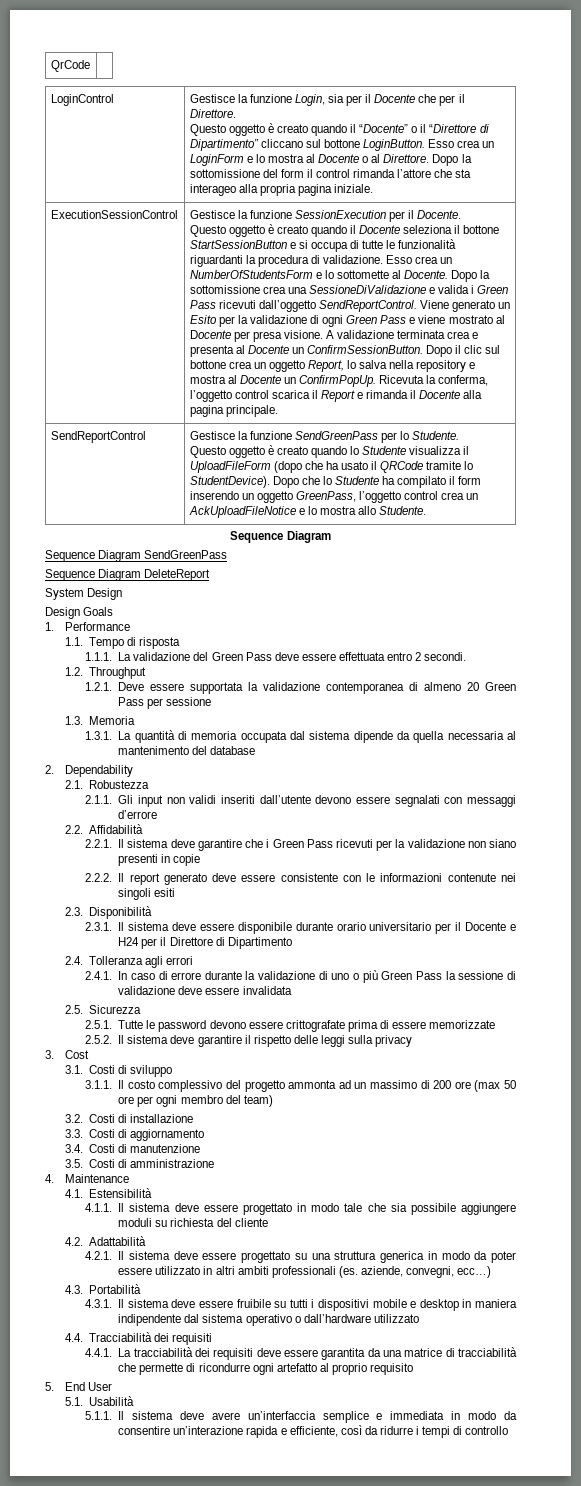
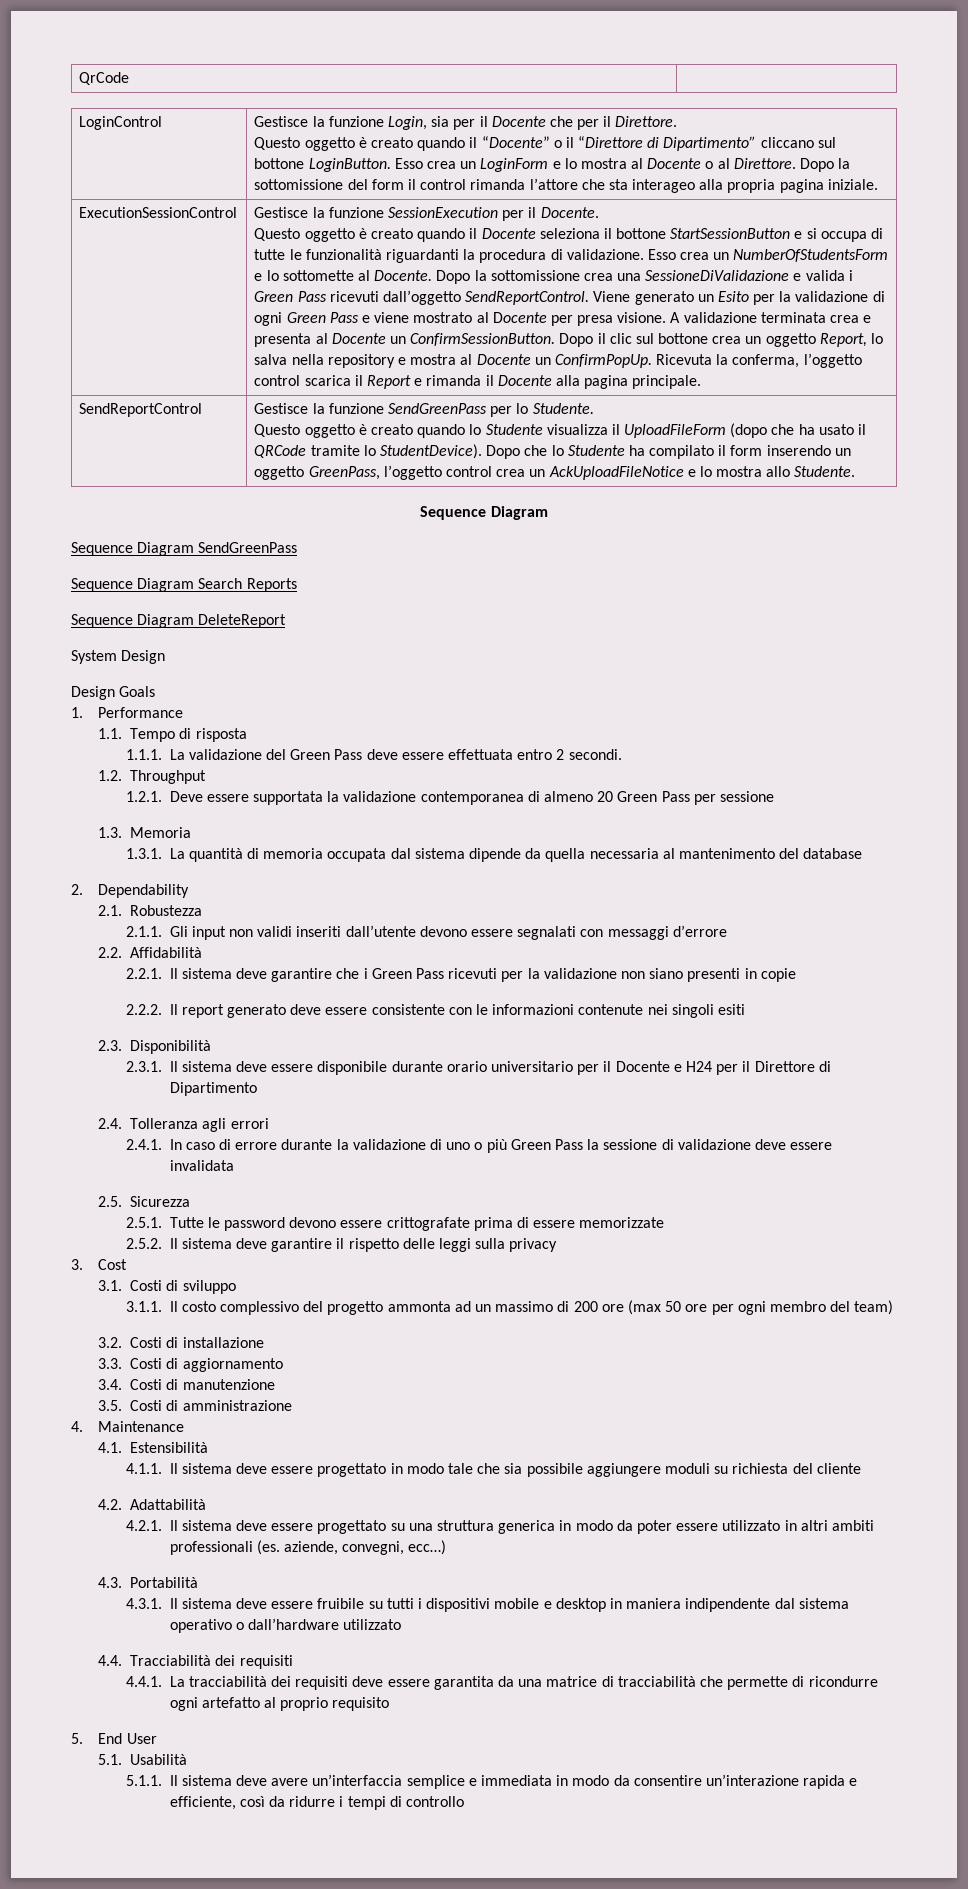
+ Sequence Diagram Search Reports

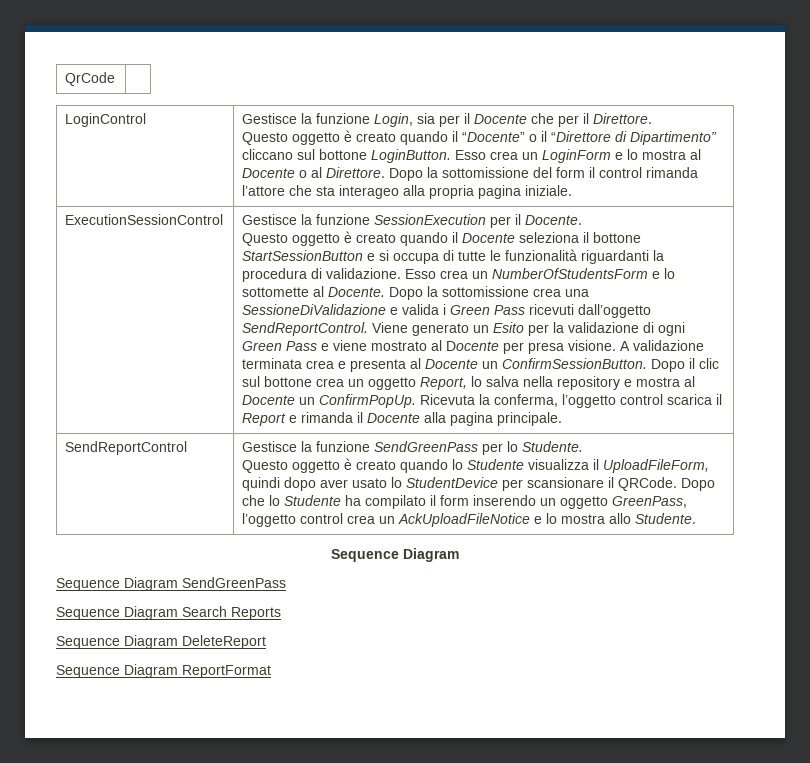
- Questo oggetto è creato quando lo Studente visualizza il UploadFileForm (dopo che ha usato il QRCode tramite lo StudentDevice).
+ Questo oggetto è creato quando lo Studente visualizza il UploadFileForm, quindi dopo aver usato lo StudentDevice per scansionare il QRCode.
- System Design
- Design Goals
- 1. Performance
- 1.1. Tempo di risposta
- 1.1.1. La validazione del Green Pass deve essere effettuata entro 2 secondi.
- 1.2. Throughput
- 1.2.1. Deve essere supportata la validazione contemporanea di almeno 20 Green Pass per sessione
- 1.3. Memoria
- 1.3.1. La quantità di memoria occupata dal sistema dipende da quella necessaria al mantenimento del database
- 2. Dependability
- 2.1. Robustezza
- 2.1.1. Gli input non validi inseriti dall’utente devono essere segnalati con messaggi d’errore
- 2.2. Affidabilità
- 2.2.1. Il sistema deve garantire che i Green Pass ricevuti per la validazione non siano presenti in copie
- 2.2.2. Il report generato deve essere consistente con le informazioni contenute nei singoli esiti
- 2.3. Disponibilità
- 2.3.1. Il sistema deve essere disponibile durante orario universitario per il Docente e H24 per il Direttore di Dipartimento
- 2.4. Tolleranza agli errori
- 2.4.1. In caso di errore durante la validazione di uno o più Green Pass la sessione di validazione deve essere invalidata
- 2.5. Sicurezza
- 2.5.1. Tutte le password devono essere crittografate prima di essere memorizzate
- 2.5.2. Il sistema deve garantire il rispetto delle leggi sulla privacy
- 3. Cost
- 3.1. Costi di sviluppo
- 3.1.1. Il costo complessivo del progetto ammonta ad un massimo di 200 ore (max 50 ore per ogni membro del team)
- 3.2. Costi di installazione
- 3.3. Costi di aggiornamento
- 3.4. Costi di manutenzione
- 3.5. Costi di amministrazione
- 4. Maintenance
- 4.1. Estensibilità
- 4.1.1. Il sistema deve essere progettato in modo tale che sia possibile aggiungere moduli su richiesta del cliente
- 4.2. Adattabilità
- 4.2.1. Il sistema deve essere progettato su una struttura generica in modo da poter essere utilizzato in altri ambiti professionali (es. aziende, convegni, ecc…)
- 4.3. Portabilità
- 4.3.1. Il sistema deve essere fruibile su tutti i dispositivi mobile e desktop in maniera indipendente dal sistema operativo o dall’hardware utilizzato
- 4.4. Tracciabilità dei requisiti
- 4.4.1. La tracciabilità dei requisiti deve essere garantita da una matrice di tracciabilità che permette di ricondurre ogni artefatto al proprio requisito
- 5. End User
- 5.1. Usabilità
- 5.1.1. Il sistema deve avere un’interfaccia semplice e immediata in modo da consentire un’interazione rapida e efficiente, così da ridurre i tempi di controllo
+ Sequence Diagram ReportFormat

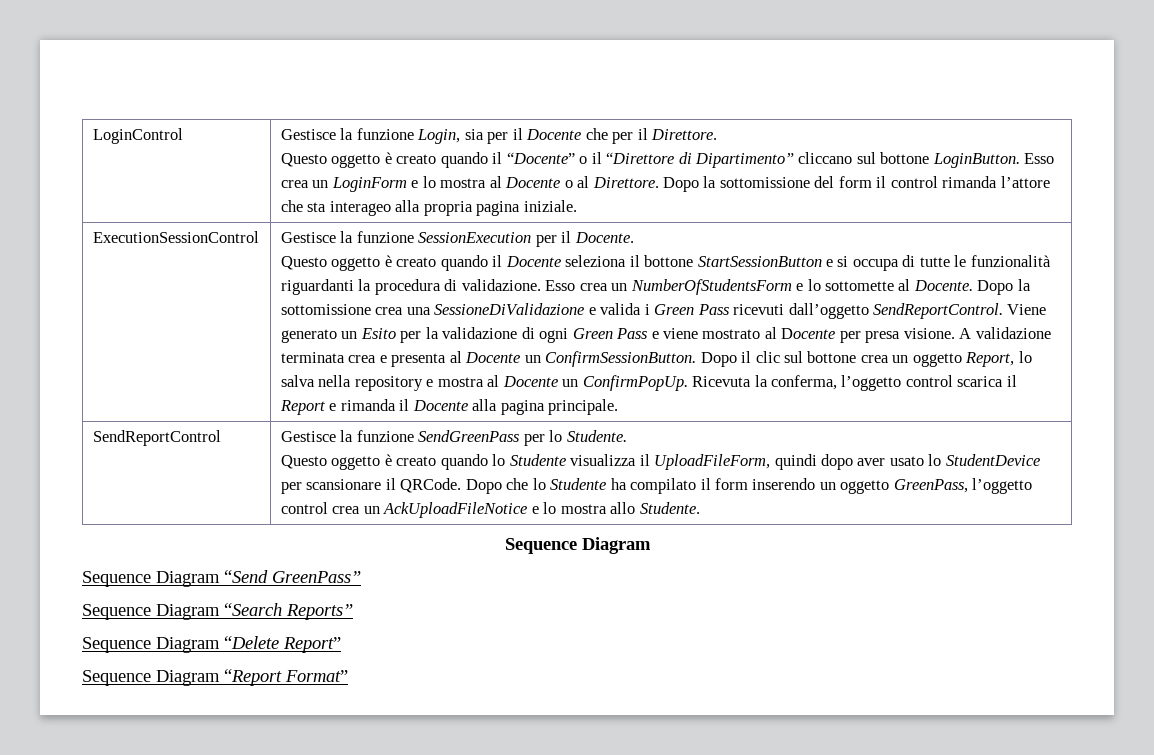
- QrCode
- Sequence Diagram SendGreenPass
- Sequence Diagram Search Reports
- Sequence Diagram DeleteReport
- Sequence Diagram ReportFormat
+ Sequence Diagram “Send GreenPass”
+ Sequence Diagram “Search Reports”
+ Sequence Diagram “Delete Report”
+ Sequence Diagram “Report Format”

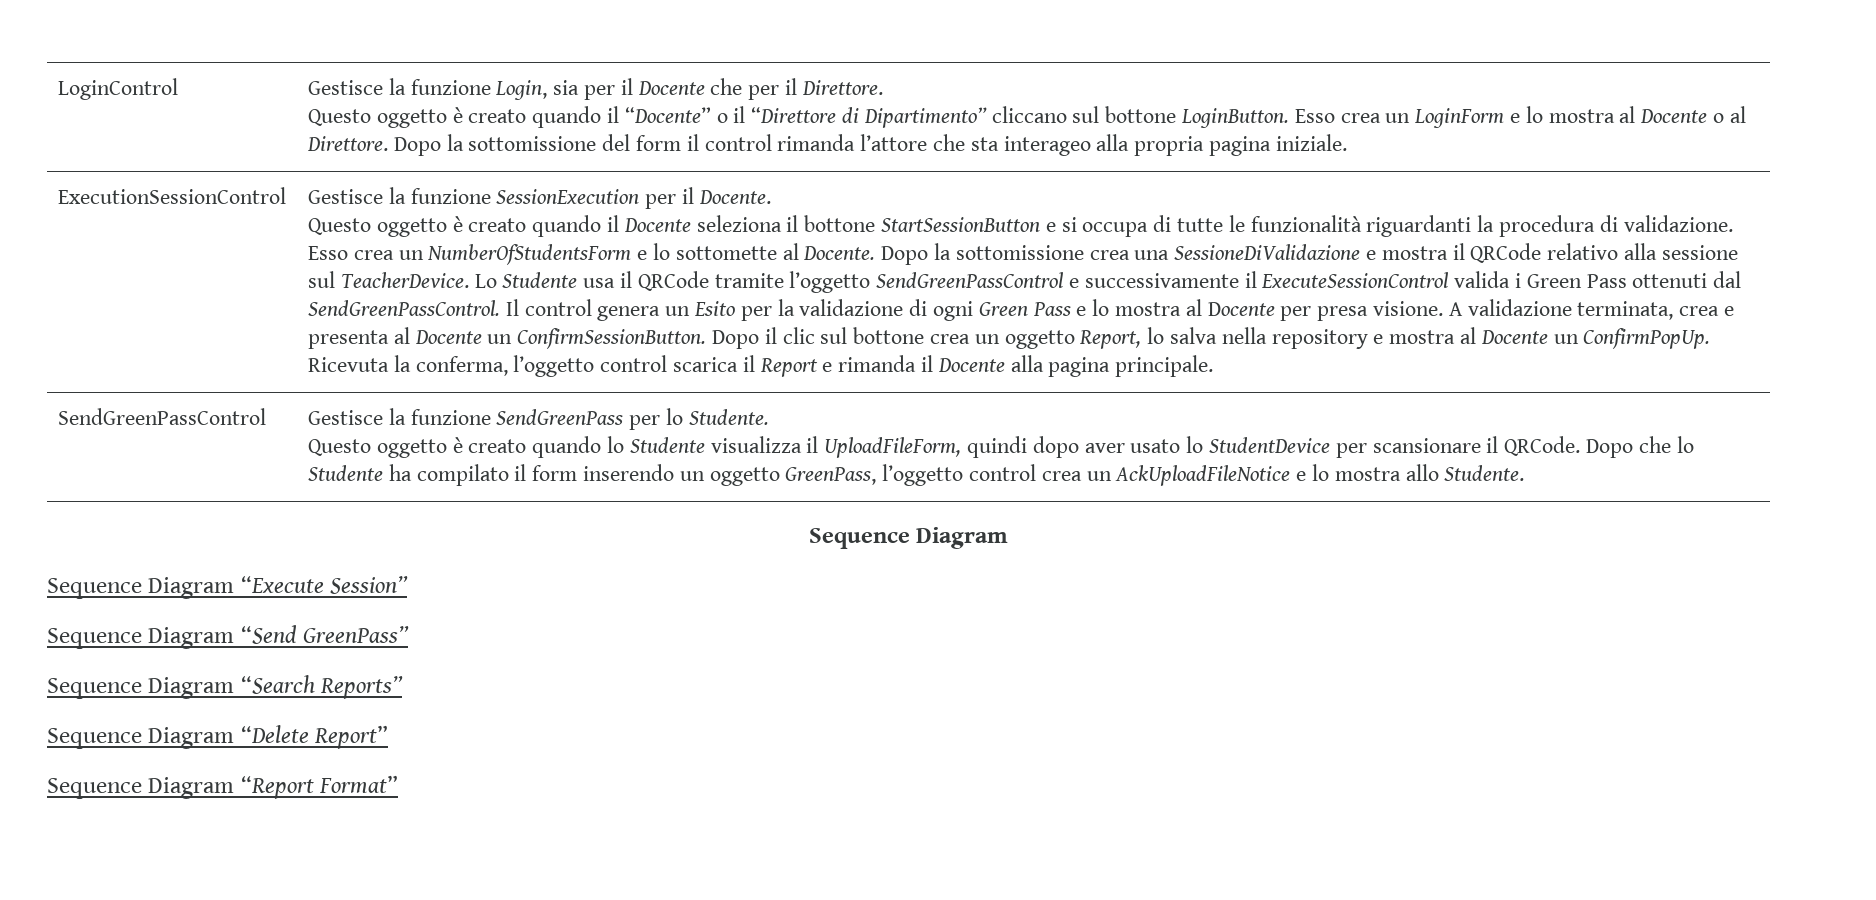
- Dopo la sottomissione crea una SessioneDiValidazione e valida i Green Pass ricevuti dall’oggetto SendReportControl. Viene generato un Esito per la validazione di ogni Green Pass e viene mostrato al Docente per presa visione.
+ Dopo la sottomissione crea una SessioneDiValidazione e mostra il QRCode relativo alla sessione sul TeacherDevice. Lo Studente usa il QRCode tramite l’oggetto SendGreenPassControl e successivamente il ExecuteSessionControl valida i Green Pass ottenuti dal SendGreenPassControl. Il control genera un Esito per la validazione di ogni Green Pass e lo mostra al Docente per presa visione.
- A validazione terminata crea e presenta al Docente un ConfirmSessionButton.
+ A validazione terminata, crea e presenta al Docente un ConfirmSessionButton.
  Ricevuta la conferma, l’oggetto control scarica il Report e rimanda il Docente alla pagina principale.
- SendReportControl
+ SendGreenPassControl
+ Sequence Diagram “Execute Session”

